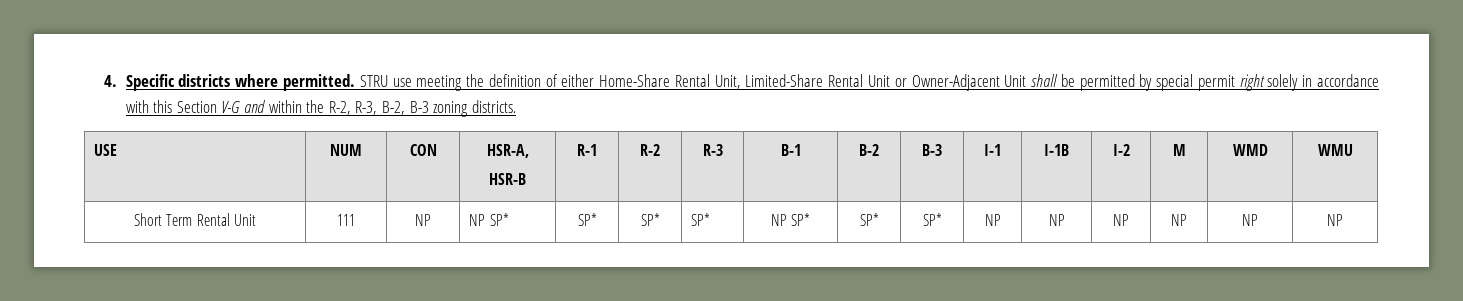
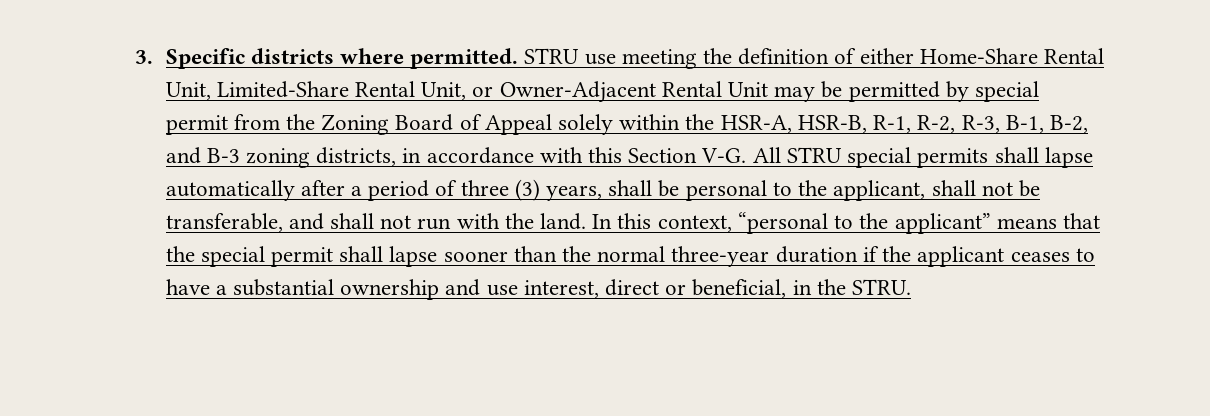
- 4. Specific districts where permitted.
+ 3. Specific districts where permitted.
- STRU use meeting the definition of either Home-Share Rental Unit, Limited-Share Rental Unit or Owner-Adjacent Unit shall be permitted by special permit right solely in accordance with this Section V-G and within the R-2, R-3, B-2, B-3 zoning districts.
- USE | NUM | CON | HSR-A,
- HSR-B | R-1 | R-2 | R-3 | B-1 | B-2 | B-3 | I-1 | I-1B | I-2 | M | WMD | WMU
- Short Term Rental Unit | 111 | NP | NP SP* | SP* | SP* | SP* | NP SP* | SP* | SP* | NP | NP | NP | NP | NP | NP
+ STRU use meeting the definition of either Home-Share Rental Unit, Limited-Share Rental Unit, or Owner-Adjacent Rental Unit may be permitted by special permit from the Zoning Board of Appeal solely within the HSR-A, HSR-B, R-1, R-2, R-3, B-1, B-2, and B-3 zoning districts, in accordance with this Section V-G. All STRU special permits shall lapse automatically after a period of three (3) years, shall be personal to the applicant, shall not be transferable, and shall not run with the land. In this context, “personal to the applicant” means that the special permit shall lapse sooner than the normal three-year duration if the applicant ceases to have a substantial ownership and use interest, direct or beneficial, in the STRU.

